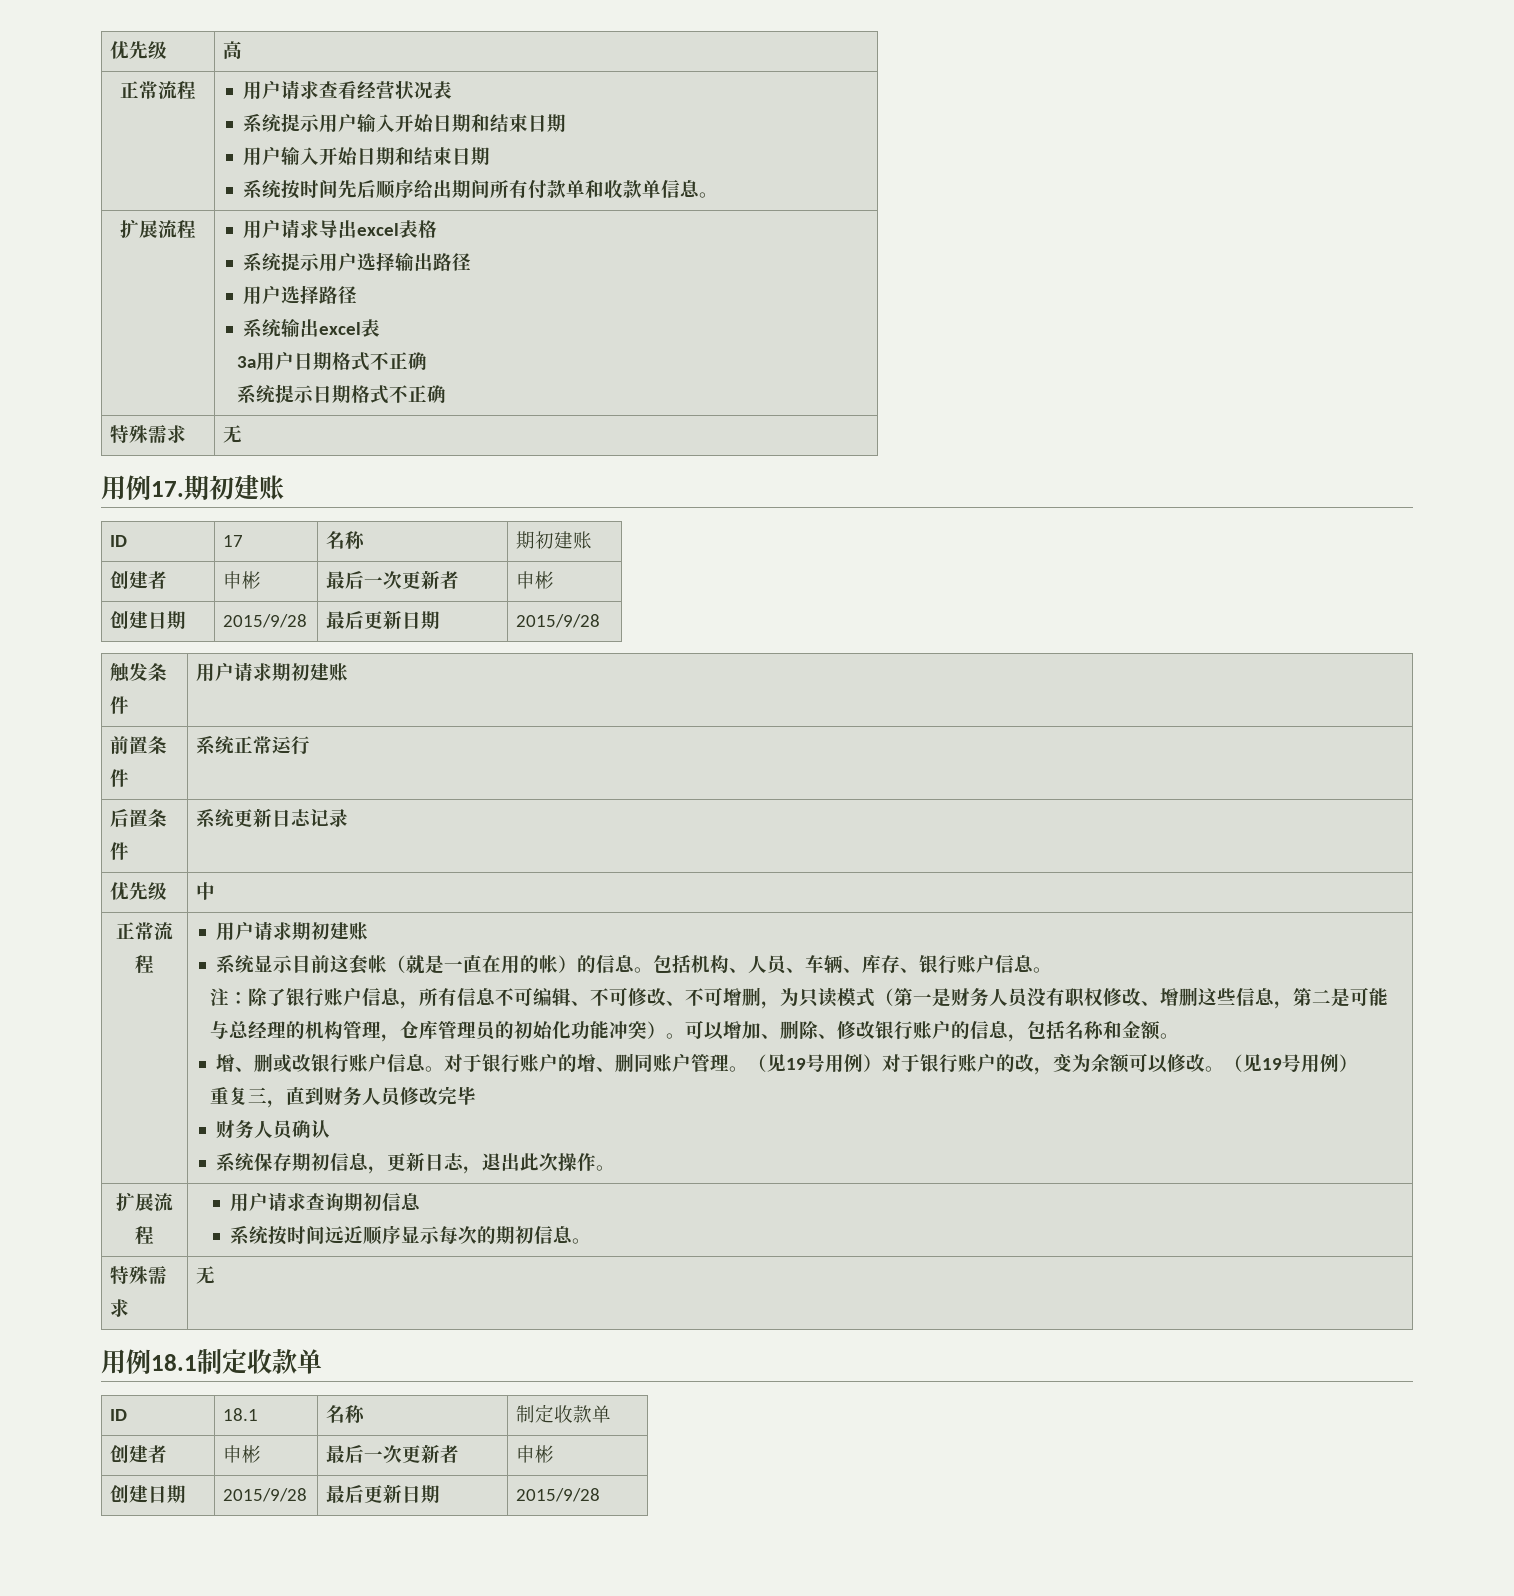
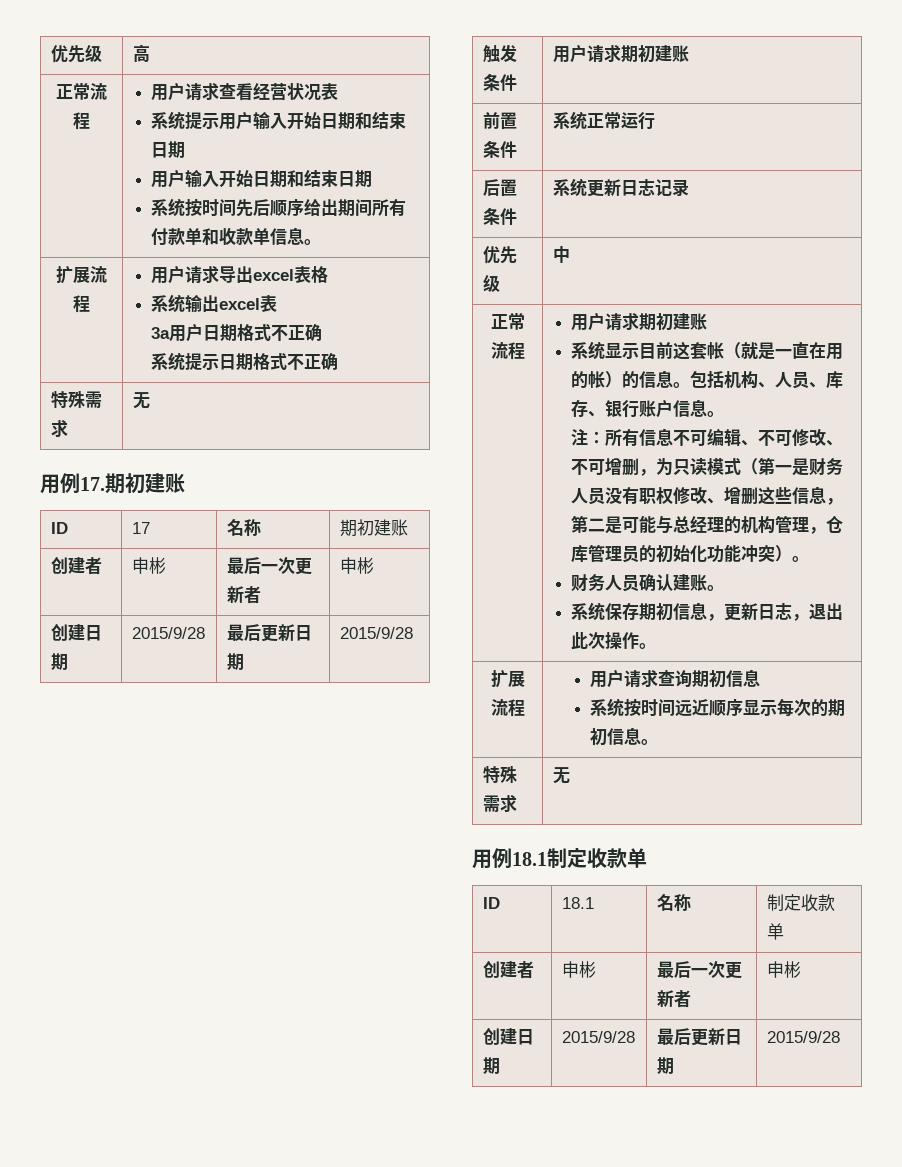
  扩展流程 | 用户请求导出excel表格
- 系统提示用户选择输出路径
- 用户选择路径
- 包括机构、人员、车辆、库存、银行账户信息。
+ 包括机构、人员、库存、银行账户信息。
- 注：除了银行账户信息，所有信息不可编辑、不可修改、不可增删，为只读模式（第一是财务人员没有职权修改、增删这些信息，第二是可能与总经理的机构管理，仓库管理员的初始化功能冲突）。可以增加、删除、修改银行账户的信息，包括名称和金额。
- 增、删或改银行账户信息。对于银行账户的增、删同账户管理。（见19号用例）对于银行账户的改，变为余额可以修改。（见19号用例）
- 重复三，直到财务人员修改完毕
+ 注：所有信息不可编辑、不可修改、不可增删，为只读模式（第一是财务人员没有职权修改、增删这些信息，第二是可能与总经理的机构管理，仓库管理员的初始化功能冲突）。
- 财务人员确认
+ 财务人员确认建账。

